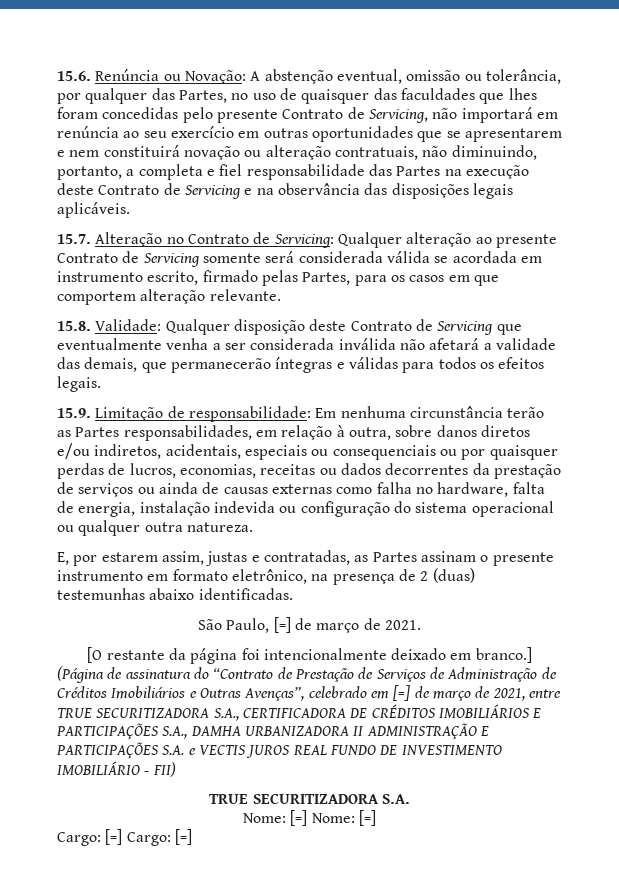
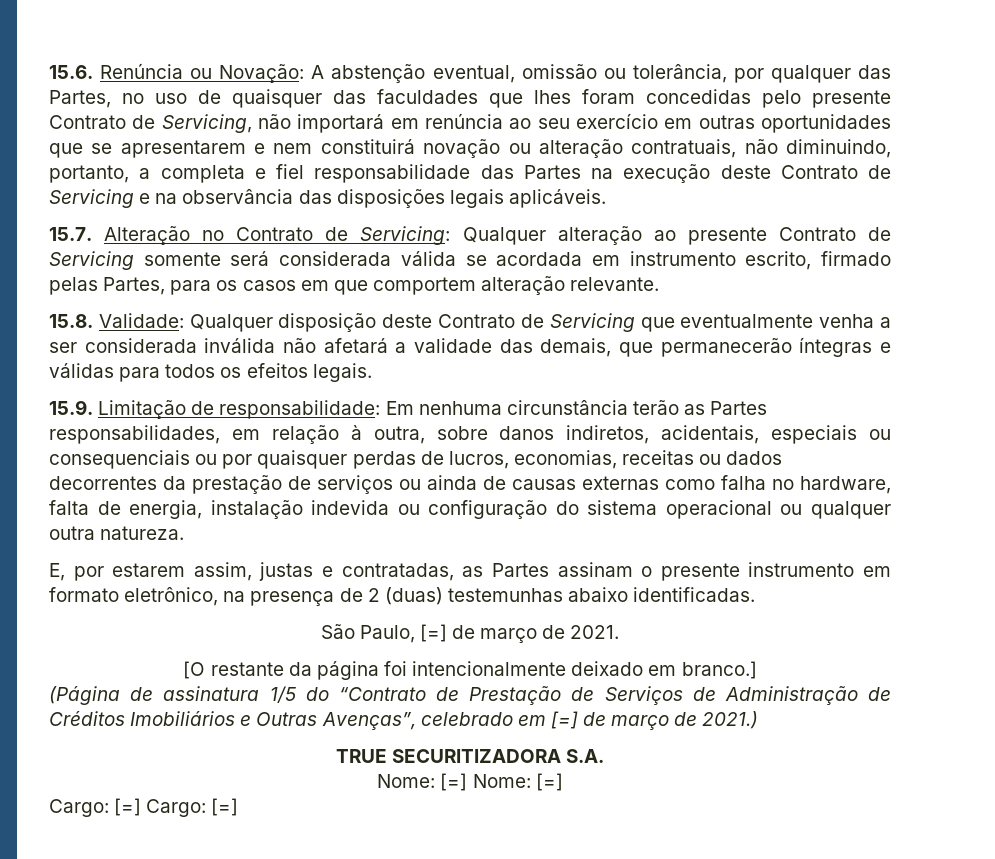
- 15.9. Limitação de responsabilidade: Em nenhuma circunstância terão as Partes responsabilidades, em relação à outra, sobre danos diretos e/ou indiretos, acidentais, especiais ou consequenciais ou por quaisquer perdas de lucros, economias, receitas ou dados decorrentes da prestação de serviços ou ainda de causas externas como falha no hardware, falta de energia, instalação indevida ou configuração do sistema operacional ou qualquer outra natureza.
+ 15.9. Limitação de responsabilidade: Em nenhuma circunstância terão as Partes responsabilidades, em relação à outra, sobre danos indiretos, acidentais, especiais ou consequenciais ou por quaisquer perdas de lucros, economias, receitas ou dados decorrentes da prestação de serviços ou ainda de causas externas como falha no hardware, falta de energia, instalação indevida ou configuração do sistema operacional ou qualquer outra natureza.
- (Página de assinatura do “Contrato de Prestação de Serviços de Administração de Créditos Imobiliários e Outras Avenças”, celebrado em [=] de março de 2021, entre TRUE SECURITIZADORA S.A., CERTIFICADORA DE CRÉDITOS IMOBILIÁRIOS E PARTICIPAÇÕES S.A., DAMHA URBANIZADORA II ADMINISTRAÇÃO E PARTICIPAÇÕES S.A. e VECTIS JUROS REAL FUNDO DE INVESTIMENTO IMOBILIÁRIO - FII)
+ (Página de assinatura 1/5 do “Contrato de Prestação de Serviços de Administração de Créditos Imobiliários e Outras Avenças”, celebrado em [=] de março de 2021.)

